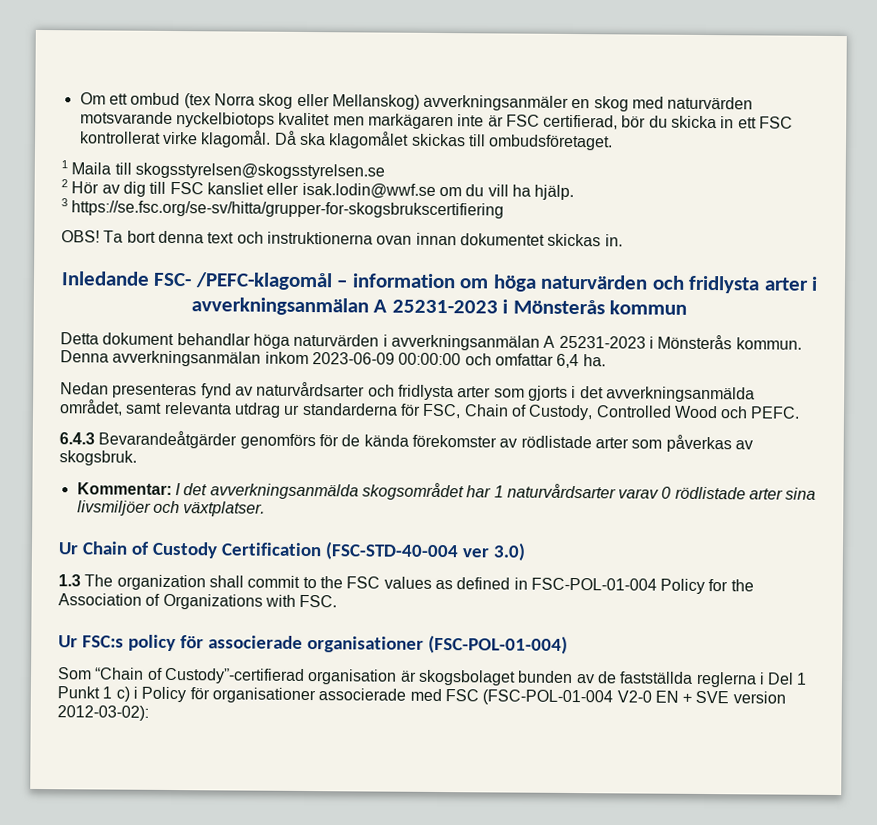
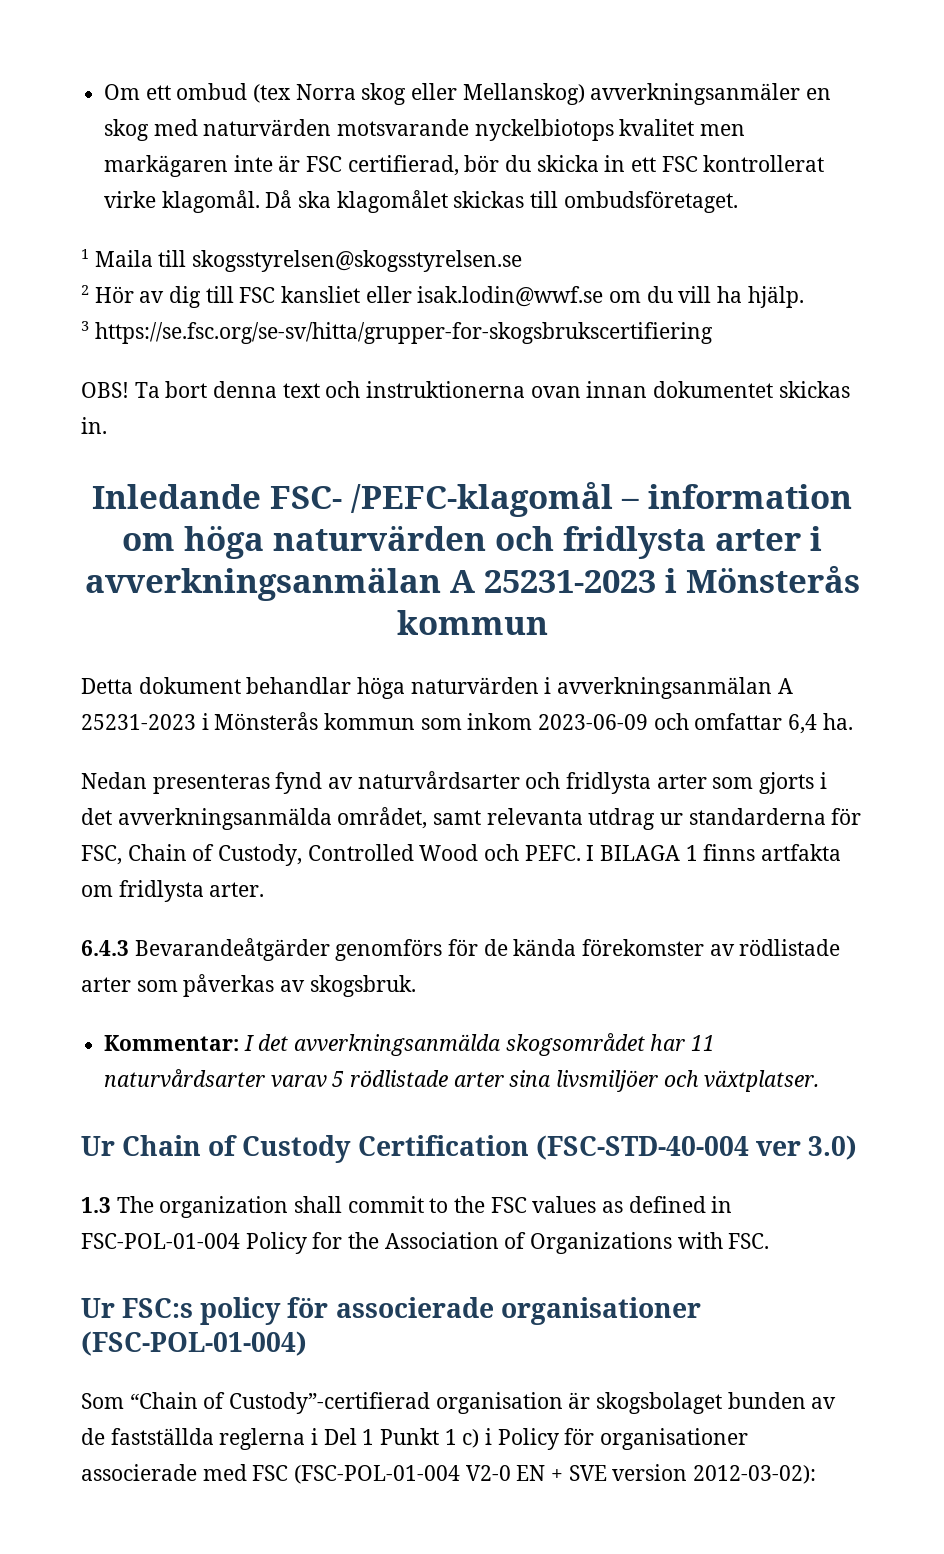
- Detta dokument behandlar höga naturvärden i avverkningsanmälan A 25231-2023 i Mönsterås kommun. Denna avverkningsanmälan inkom 2023-06-09 00:00:00 och omfattar 6,4 ha.
+ Detta dokument behandlar höga naturvärden i avverkningsanmälan A 25231-2023 i Mönsterås kommun som inkom 2023-06-09 och omfattar 6,4 ha.
+ I BILAGA 1 finns artfakta om fridlysta arter.
- Kommentar: I det avverkningsanmälda skogsområdet har 1 naturvårdsarter varav 0 rödlistade arter sina livsmiljöer och växtplatser.
+ Kommentar: I det avverkningsanmälda skogsområdet har 11 naturvårdsarter varav 5 rödlistade arter sina livsmiljöer och växtplatser.

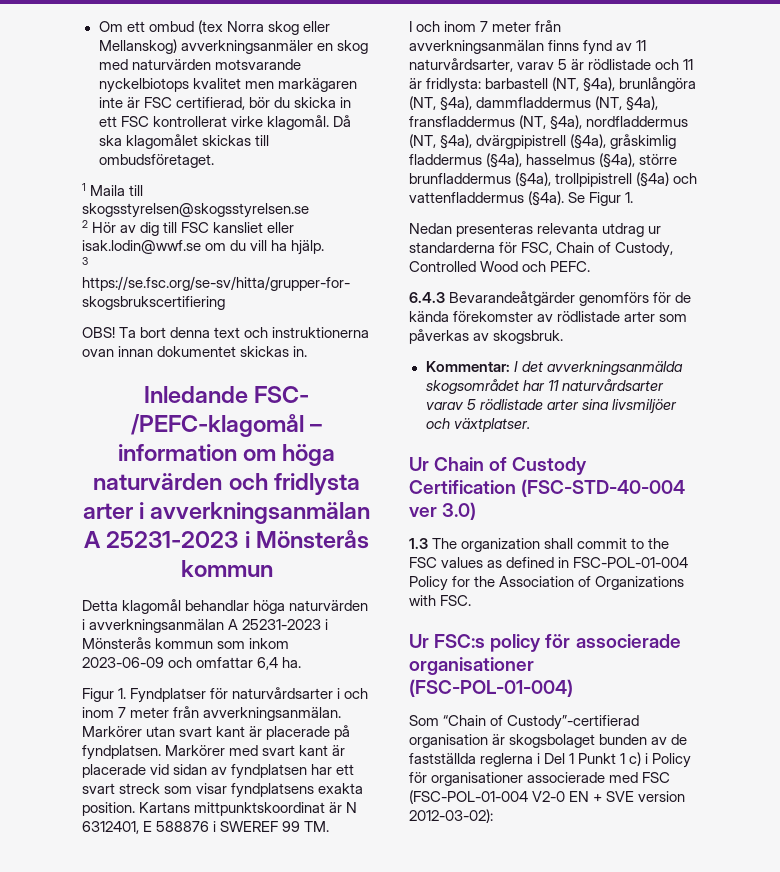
- Detta dokument behandlar höga naturvärden i avverkningsanmälan A 25231-2023 i Mönsterås kommun som inkom 2023-06-09 och omfattar 6,4 ha.
+ Detta klagomål behandlar höga naturvärden i avverkningsanmälan A 25231-2023 i Mönsterås kommun som inkom 2023-06-09 och omfattar 6,4 ha.
- Nedan presenteras fynd av naturvårdsarter och fridlysta arter som gjorts i det avverkningsanmälda området, samt relevanta utdrag ur standarderna för FSC, Chain of Custody, Controlled Wood och PEFC. I BILAGA 1 finns artfakta om fridlysta arter.
+ Figur 1. Fyndplatser för naturvårdsarter i och inom 7 meter från avverkningsanmälan. Markörer utan svart kant är placerade på fyndplatsen. Markörer med svart kant är placerade vid sidan av fyndplatsen har ett svart streck som visar fyndplatsens exakta position. Kartans mittpunktskoordinat är N 6312401, E 588876 i SWEREF 99 TM.
+ I och inom 7 meter från avverkningsanmälan finns fynd av 11 naturvårdsarter, varav 5 är rödlistade och 11 är fridlysta: barbastell (NT, §4a), brunlångöra (NT, §4a), dammfladdermus (NT, §4a), fransfladdermus (NT, §4a), nordfladdermus (NT, §4a), dvärgpipistrell (§4a), gråskimlig fladdermus (§4a), hasselmus (§4a), större brunfladdermus (§4a), trollpipistrell (§4a) och vattenfladdermus (§4a). Se Figur 1.
+ Nedan presenteras relevanta utdrag ur standarderna för FSC, Chain of Custody, Controlled Wood och PEFC.

